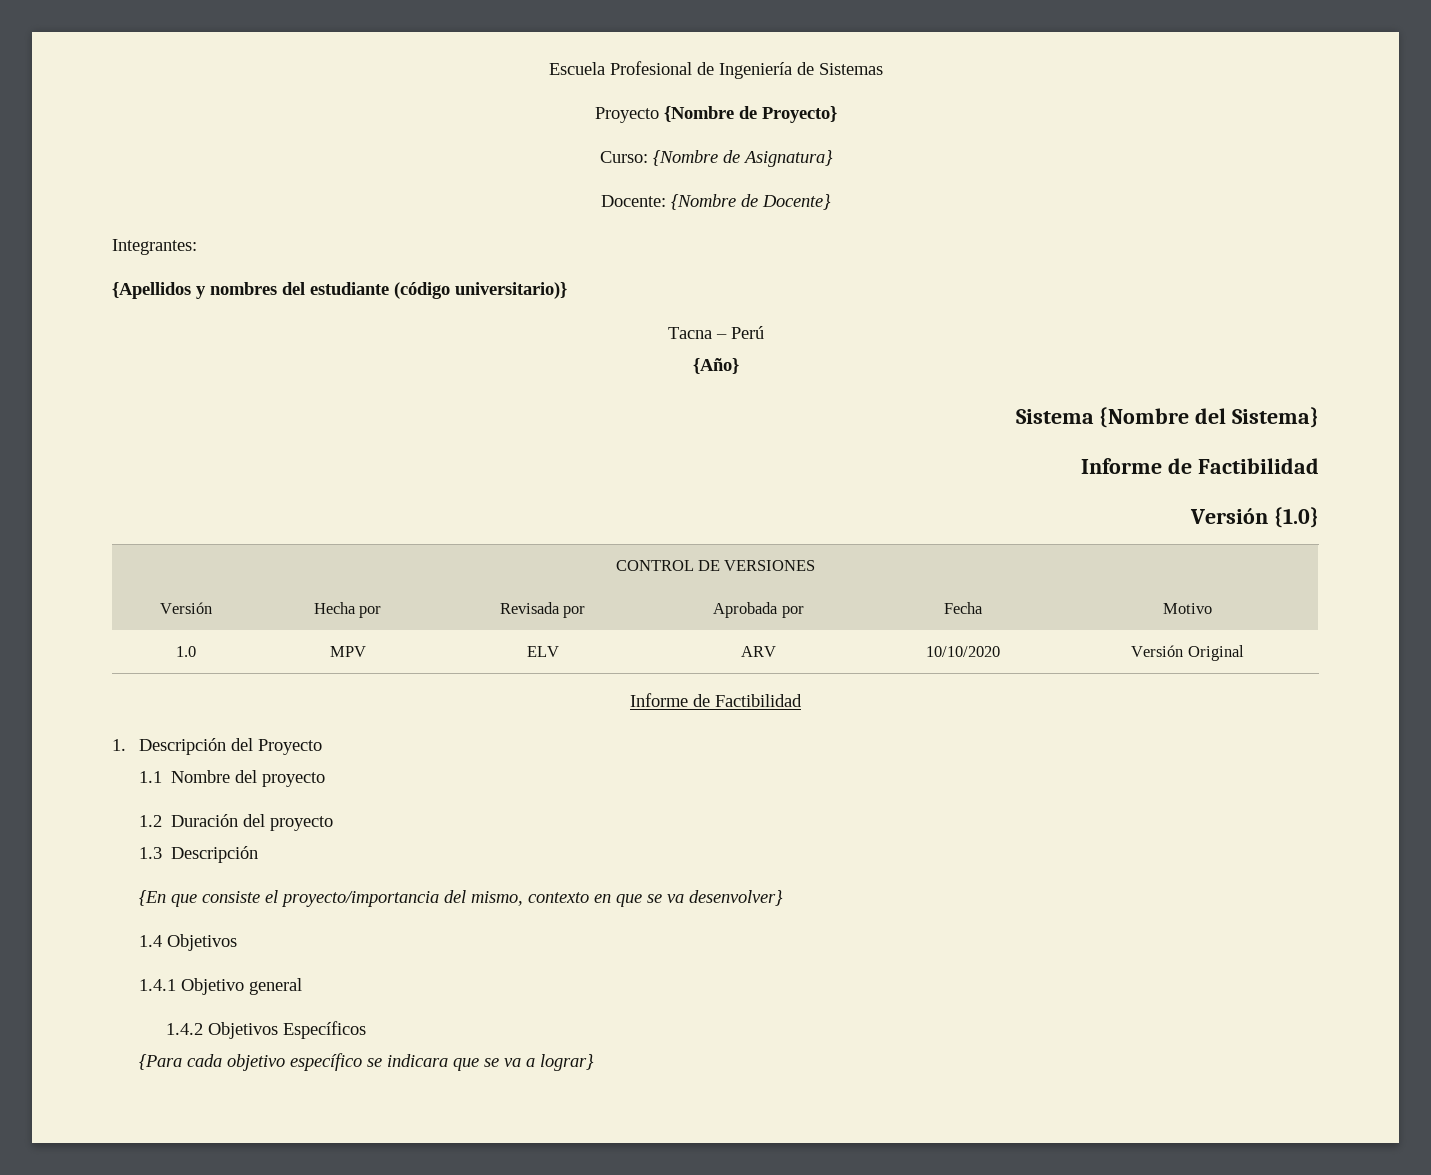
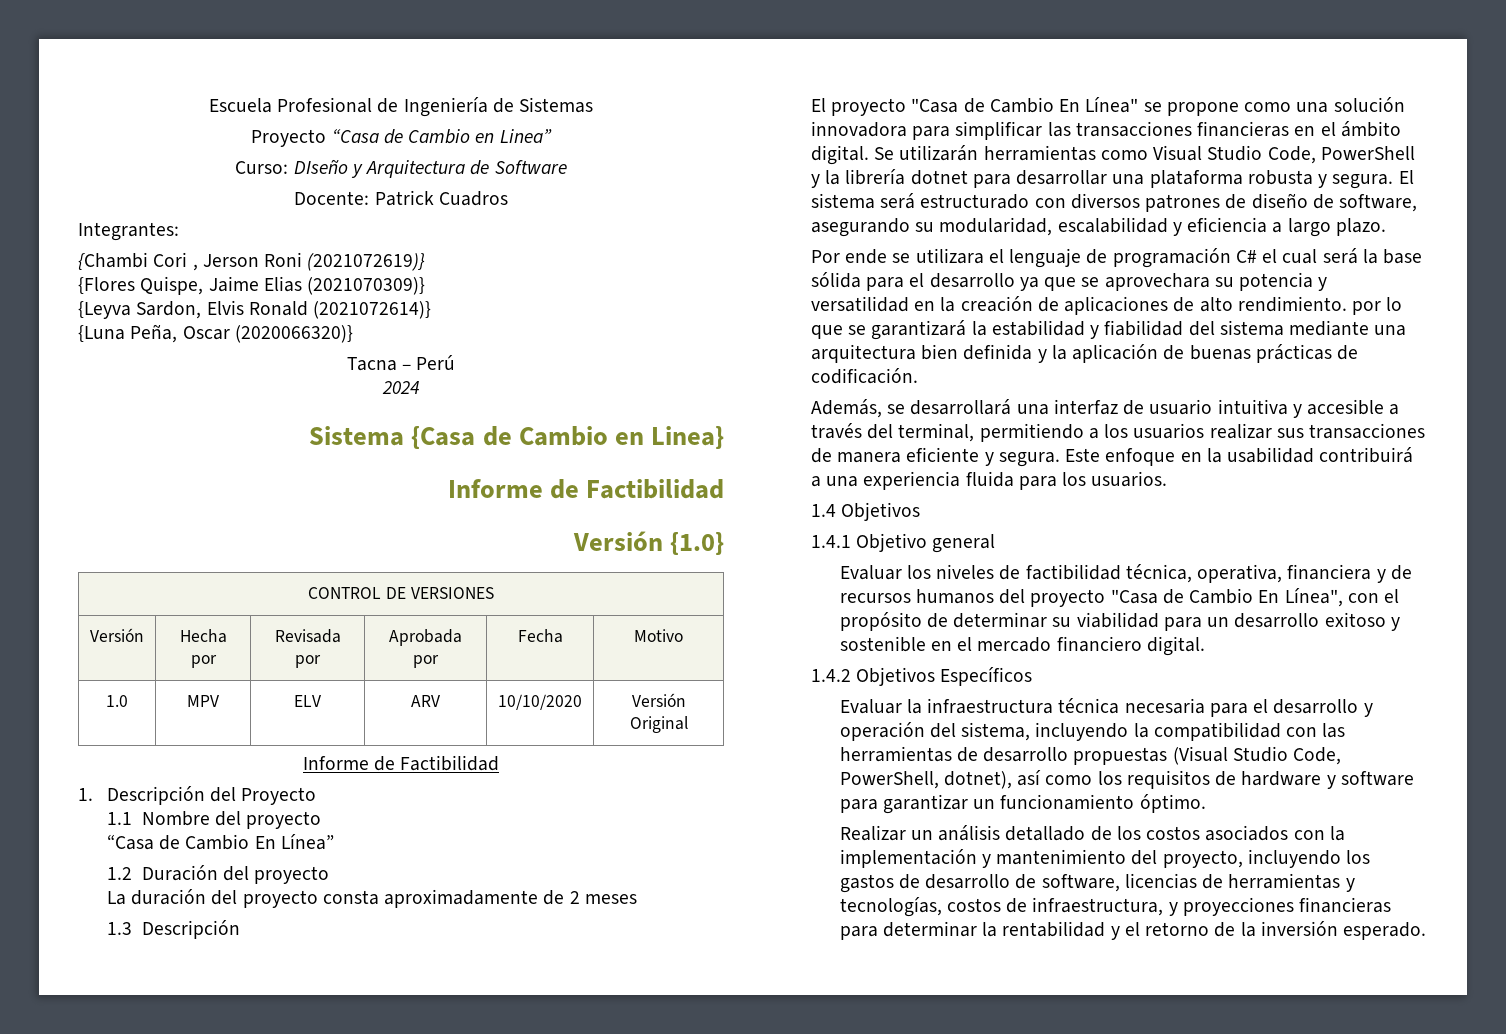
- Proyecto {Nombre de Proyecto}
- Curso: {Nombre de Asignatura}
- Docente: {Nombre de Docente}
+ Proyecto “Casa de Cambio en Linea”
+ Curso: DIseño y Arquitectura de Software
+ Docente: Patrick Cuadros
  Integrantes:
- {Apellidos y nombres del estudiante (código universitario)}
+ {Chambi Cori , Jerson Roni (2021072619)}
+ {Flores Quispe, Jaime Elias (2021070309)}
+ {Leyva Sardon, Elvis Ronald (2021072614)}
+ {Luna Peña, Oscar (2020066320)}
- {Año}
+ 2024
- Sistema {Nombre del Sistema}
+ Sistema {Casa de Cambio en Linea}
  1.1 Nombre del proyecto
+ “Casa de Cambio En Línea”
+ La duración del proyecto consta aproximadamente de 2 meses
  1.3 Descripción
- {En que consiste el proyecto/importancia del mismo, contexto en que se va desenvolver}
+ El proyecto "Casa de Cambio En Línea" se propone como una solución innovadora para simplificar las transacciones financieras en el ámbito digital. Se utilizarán herramientas como Visual Studio Code, PowerShell y la librería dotnet para desarrollar una plataforma robusta y segura. El sistema será estructurado con diversos patrones de diseño de software, asegurando su modularidad, escalabilidad y eficiencia a largo plazo.
+ Por ende se utilizara el lenguaje de programación C# el cual será la base sólida para el desarrollo ya que se aprovechara su potencia y versatilidad en la creación de aplicaciones de alto rendimiento. por lo que se garantizará la estabilidad y fiabilidad del sistema mediante una arquitectura bien definida y la aplicación de buenas prácticas de codificación.
+ Además, se desarrollará una interfaz de usuario intuitiva y accesible a través del terminal, permitiendo a los usuarios realizar sus transacciones de manera eficiente y segura. Este enfoque en la usabilidad contribuirá a una experiencia fluida para los usuarios.
+ Evaluar los niveles de factibilidad técnica, operativa, financiera y de recursos humanos del proyecto "Casa de Cambio En Línea", con el propósito de determinar su viabilidad para un desarrollo exitoso y sostenible en el mercado financiero digital.
  1.4.2 Objetivos Específicos
- {Para cada objetivo específico se indicara que se va a lograr}
+ Evaluar la infraestructura técnica necesaria para el desarrollo y operación del sistema, incluyendo la compatibilidad con las herramientas de desarrollo propuestas (Visual Studio Code, PowerShell, dotnet), así como los requisitos de hardware y software para garantizar un funcionamiento óptimo.
+ Realizar un análisis detallado de los costos asociados con la implementación y mantenimiento del proyecto, incluyendo los gastos de desarrollo de software, licencias de herramientas y tecnologías, costos de infraestructura, y proyecciones financieras para determinar la rentabilidad y el retorno de la inversión esperado.

